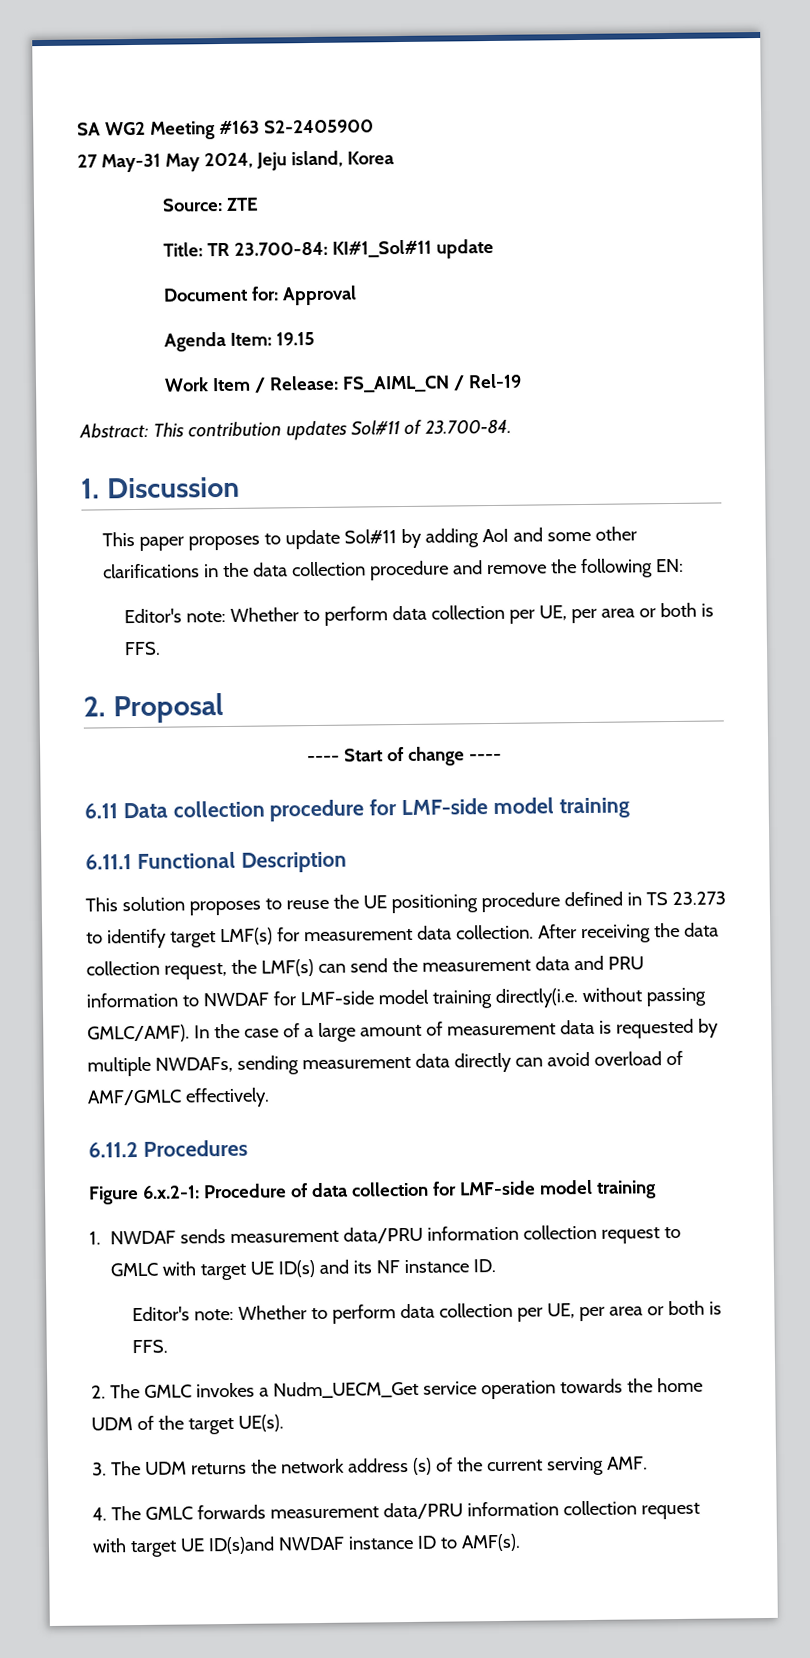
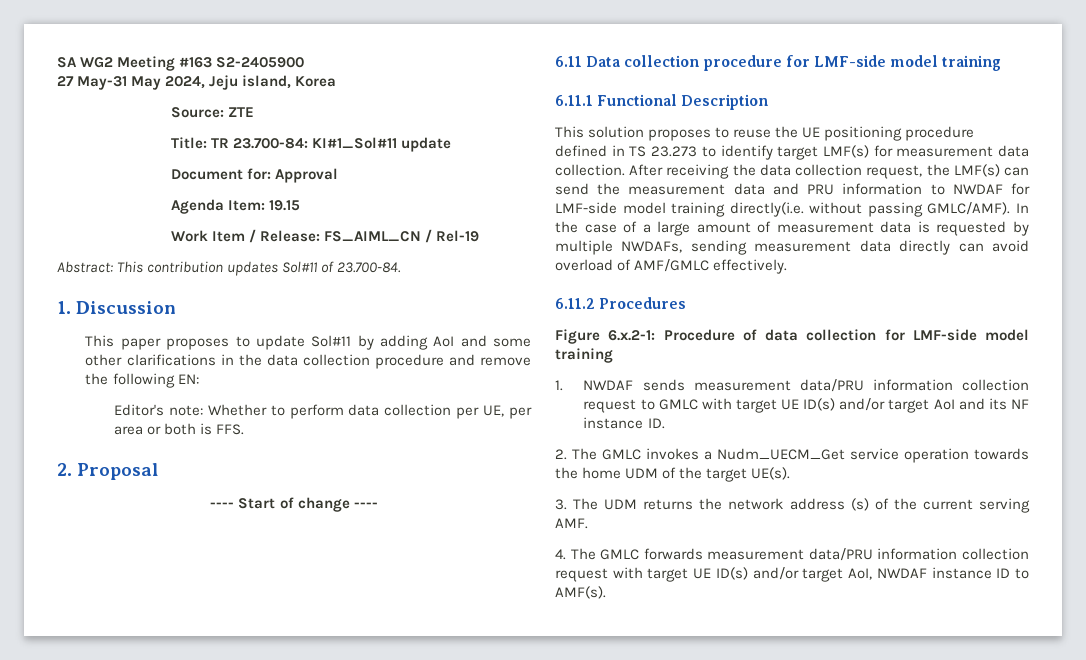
- 1. NWDAF sends measurement data/PRU information collection request to GMLC with target UE ID(s) and its NF instance ID.
- Editor's note: Whether to perform data collection per UE, per area or both is FFS.
+ 1. NWDAF sends measurement data/PRU information collection request to GMLC with target UE ID(s) and/or target AoI and its NF instance ID.
- 4. The GMLC forwards measurement data/PRU information collection request with target UE ID(s)and NWDAF instance ID to AMF(s).
+ 4. The GMLC forwards measurement data/PRU information collection request with target UE ID(s) and/or target AoI, NWDAF instance ID to AMF(s).

